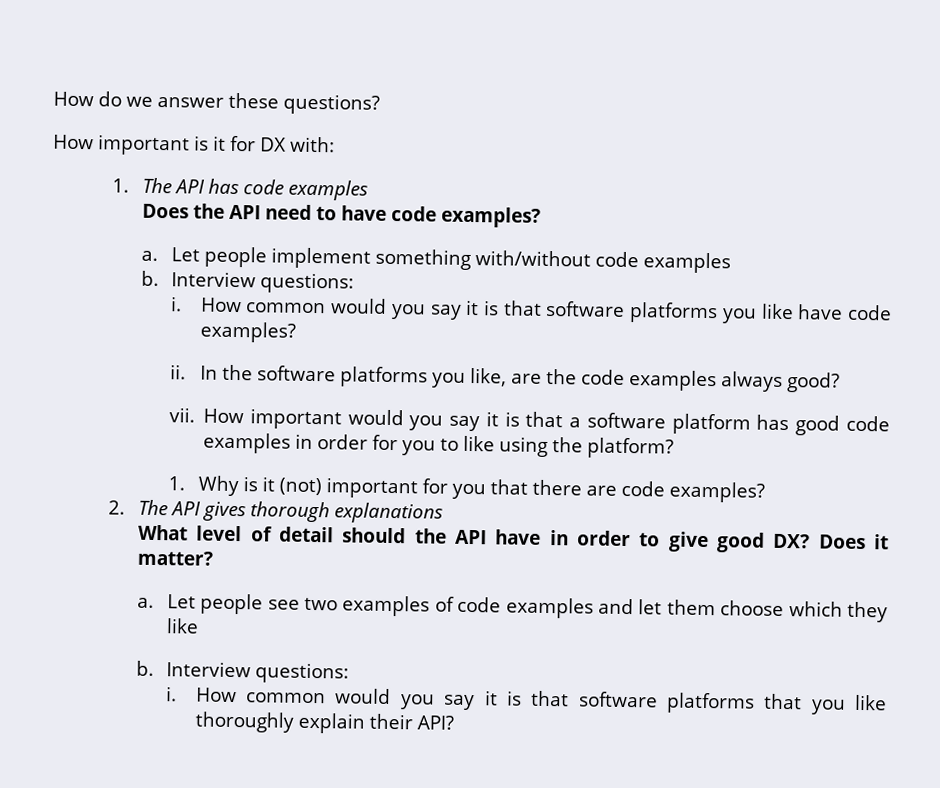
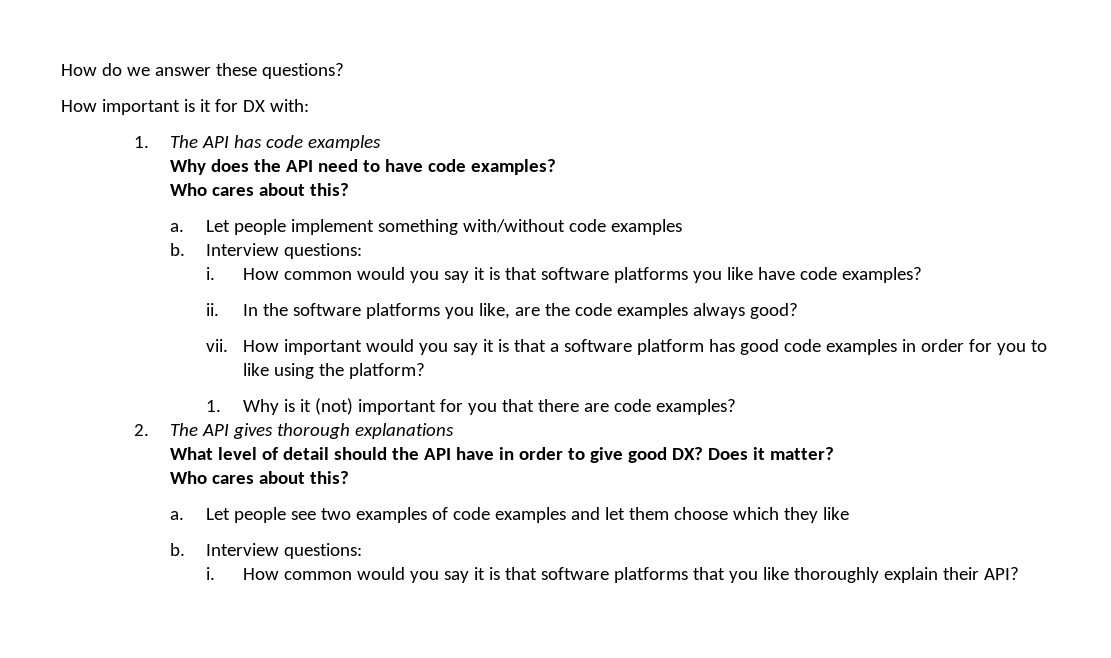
- Does the API need to have code examples?
+ Why does the API need to have code examples?
+ Who cares about this?
  Does it matter?
+ Who cares about this?

